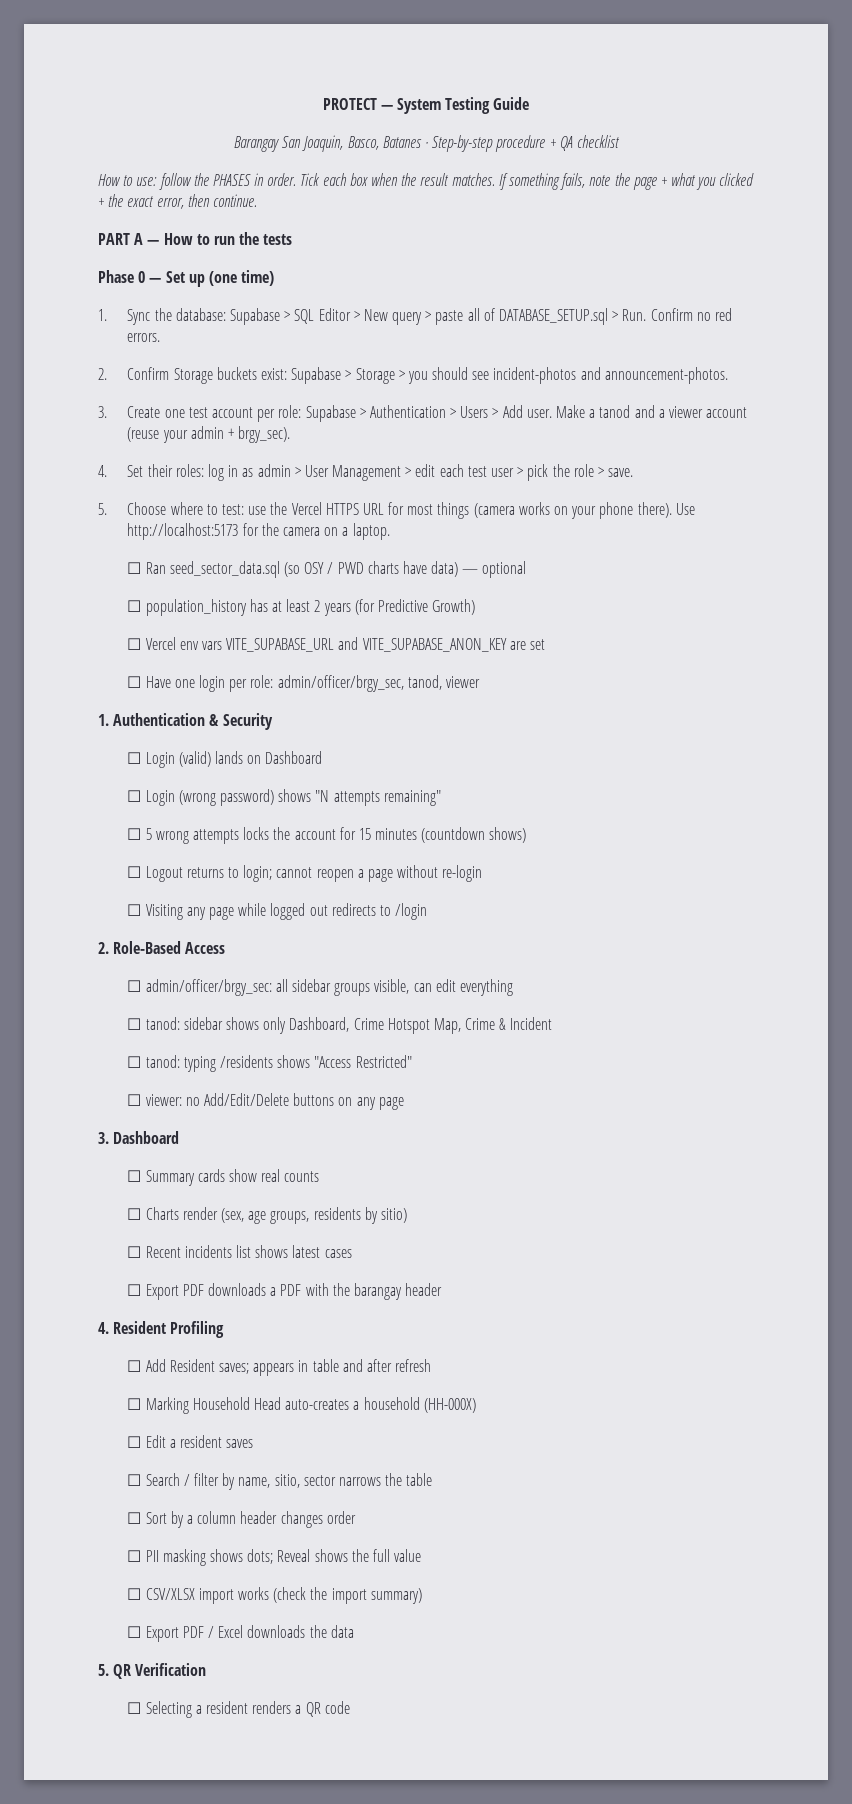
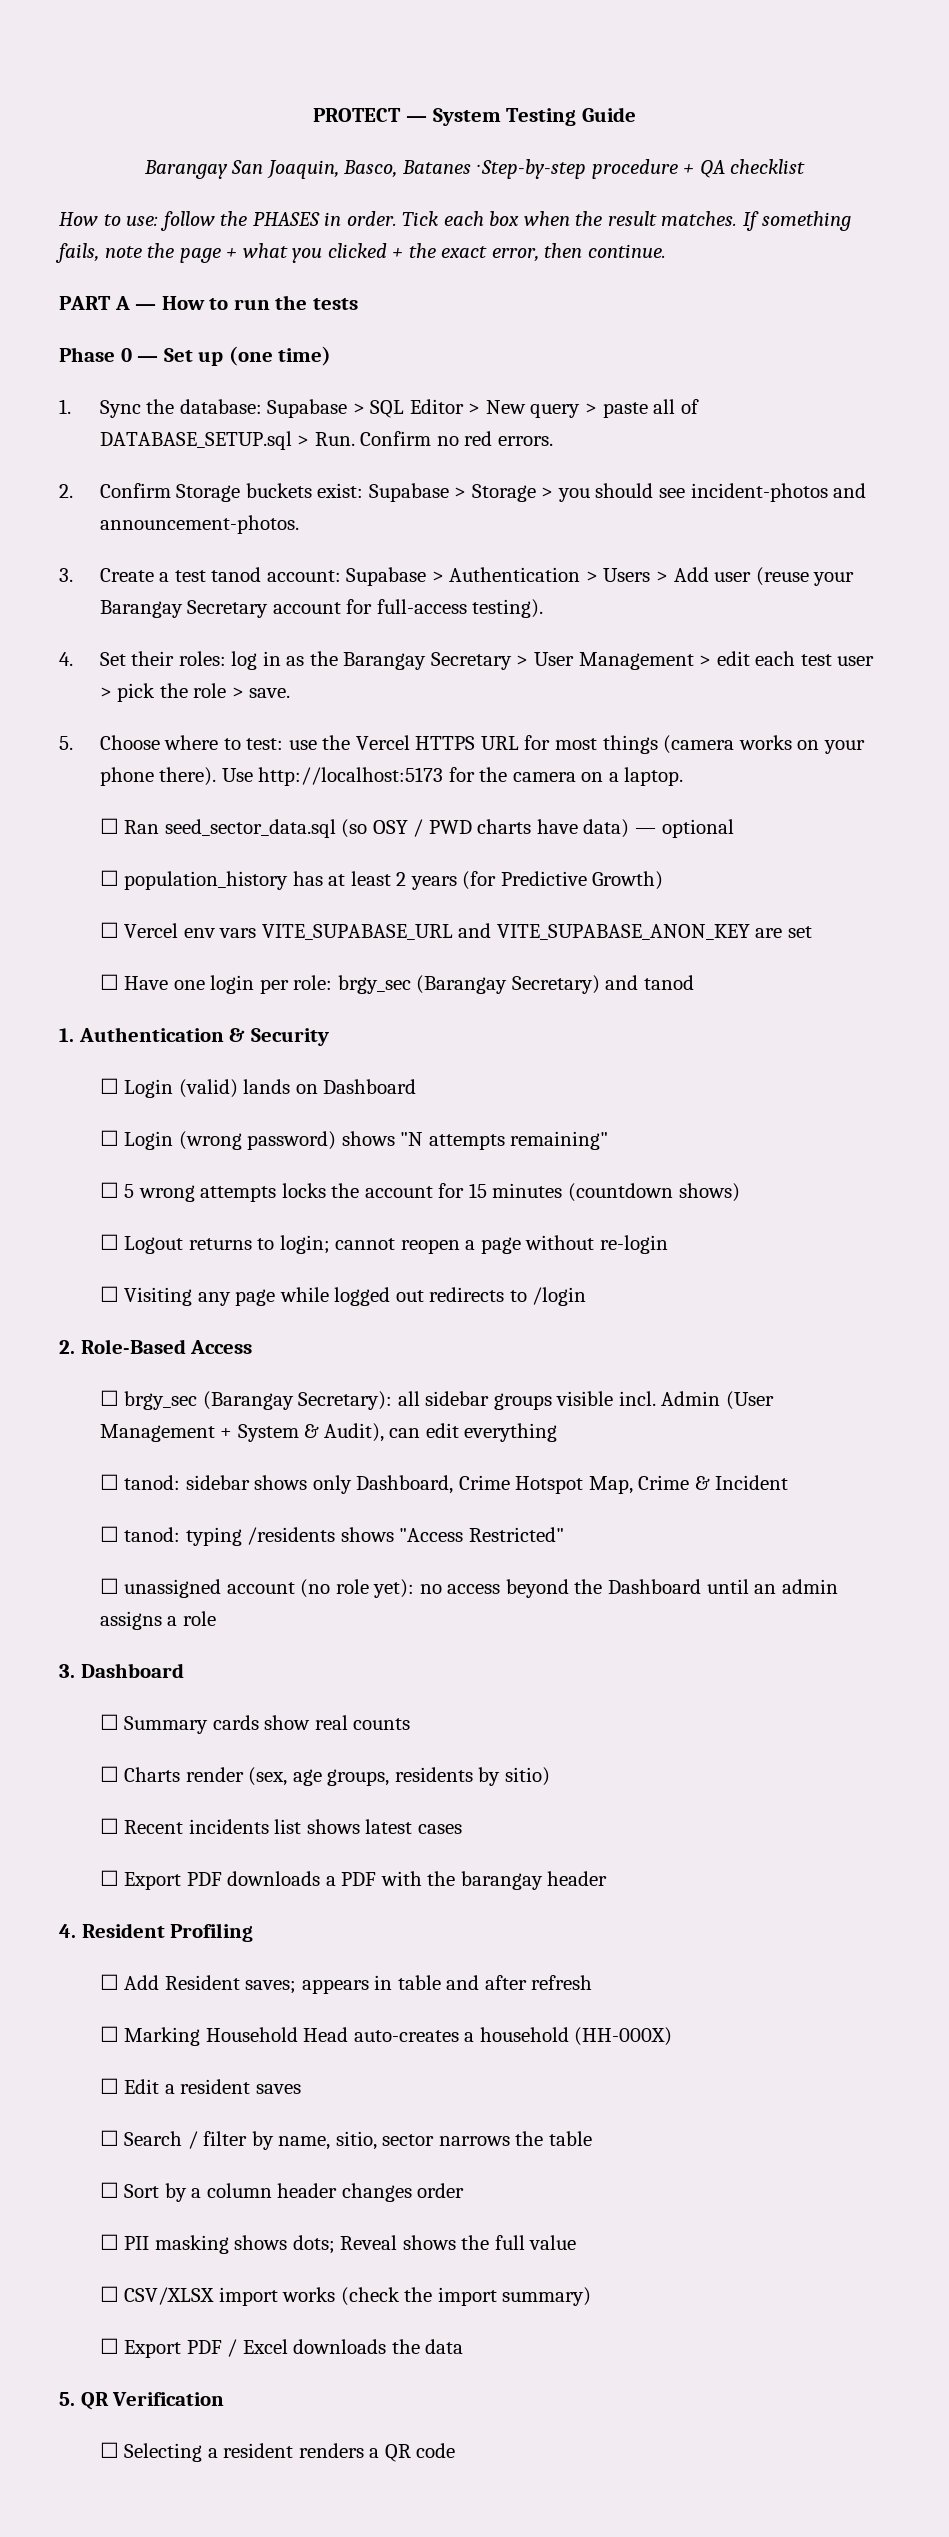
- 3. Create one test account per role: Supabase > Authentication > Users > Add user. Make a tanod and a viewer account (reuse your admin + brgy_sec).
+ 3. Create a test tanod account: Supabase > Authentication > Users > Add user (reuse your Barangay Secretary account for full-access testing).
- 4. Set their roles: log in as admin > User Management > edit each test user > pick the role > save.
+ 4. Set their roles: log in as the Barangay Secretary > User Management > edit each test user > pick the role > save.
- ☐ Have one login per role: admin/officer/brgy_sec, tanod, viewer
+ ☐ Have one login per role: brgy_sec (Barangay Secretary) and tanod
- ☐ admin/officer/brgy_sec: all sidebar groups visible, can edit everything
+ ☐ brgy_sec (Barangay Secretary): all sidebar groups visible incl. Admin (User Management + System & Audit), can edit everything
- ☐ viewer: no Add/Edit/Delete buttons on any page
+ ☐ unassigned account (no role yet): no access beyond the Dashboard until an admin assigns a role

